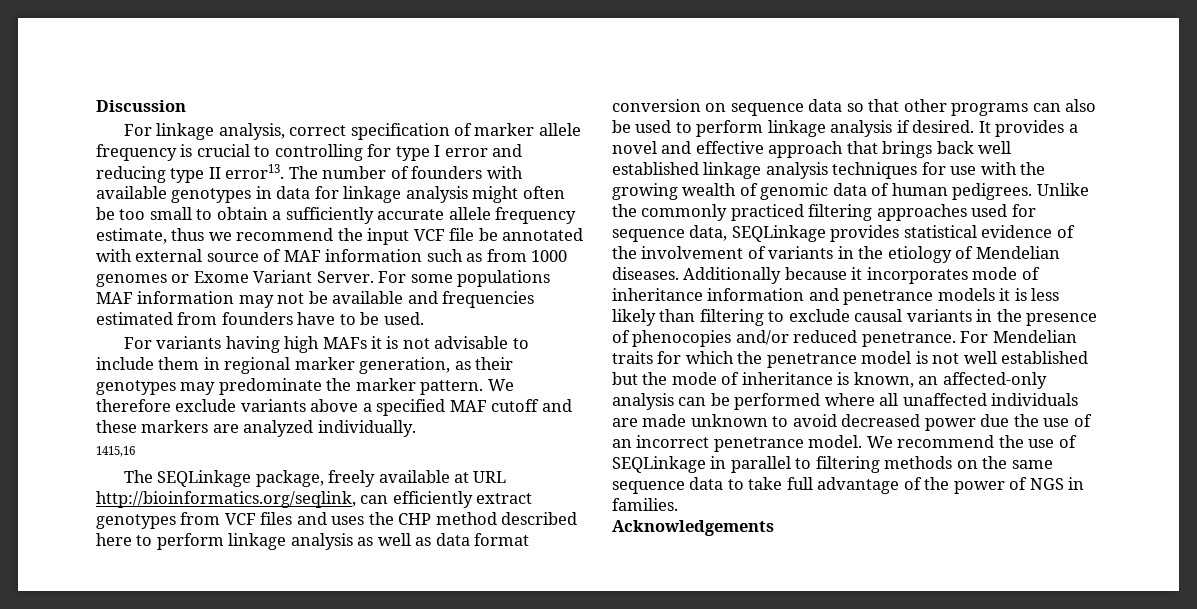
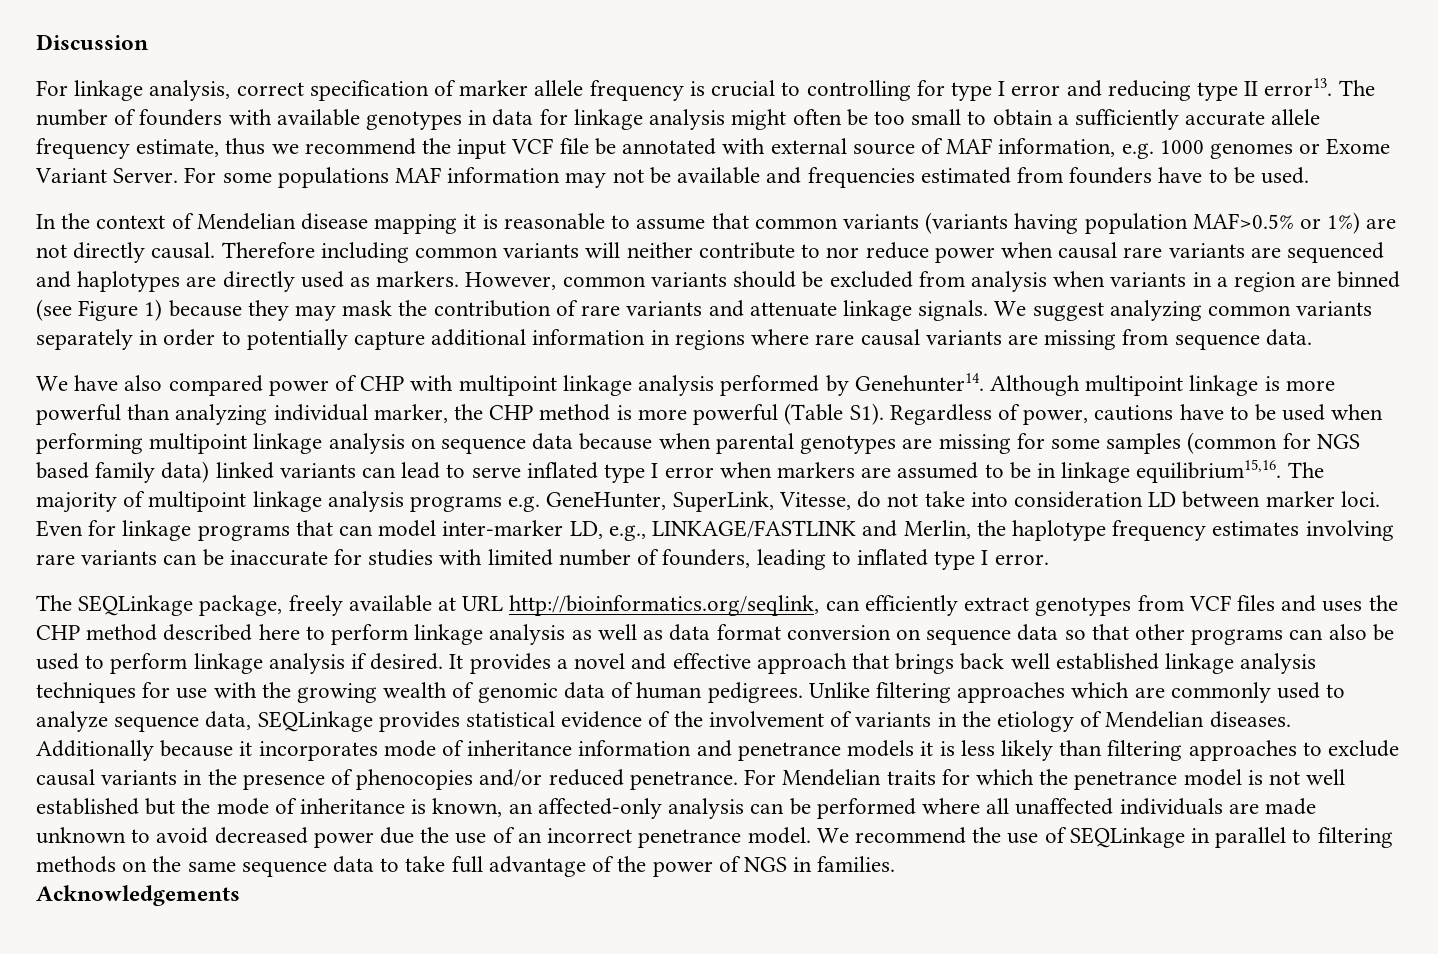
- The number of founders with available genotypes in data for linkage analysis might often be too small to obtain a sufficiently accurate allele frequency estimate, thus we recommend the input VCF file be annotated with external source of MAF information such as from 1000 genomes or Exome Variant Server.
+ The number of founders with available genotypes in data for linkage analysis might often be too small to obtain a sufficiently accurate allele frequency estimate, thus we recommend the input VCF file be annotated with external source of MAF information, e.g. 1000 genomes or Exome Variant Server.
- For variants having high MAFs it is not advisable to include them in regional marker generation, as their genotypes may predominate the marker pattern. We therefore exclude variants above a specified MAF cutoff and these markers are analyzed individually.
- 1415,16
+ In the context of Mendelian disease mapping it is reasonable to assume that common variants (variants having population MAF>0.5% or 1%) are not directly causal. Therefore including common variants will neither contribute to nor reduce power when causal rare variants are sequenced and haplotypes are directly used as markers. However, common variants should be excluded from analysis when variants in a region are binned (see Figure 1) because they may mask the contribution of rare variants and attenuate linkage signals. We suggest analyzing common variants separately in order to potentially capture additional information in regions where rare causal variants are missing from sequence data.
+ We have also compared power of CHP with multipoint linkage analysis performed by Genehunter14. Although multipoint linkage is more powerful than analyzing individual marker, the CHP method is more powerful (Table S1). Regardless of power, cautions have to be used when performing multipoint linkage analysis on sequence data because when parental genotypes are missing for some samples (common for NGS based family data) linked variants can lead to serve inflated type I error when markers are assumed to be in linkage equilibrium15,16. The majority of multipoint linkage analysis programs e.g. GeneHunter, SuperLink, Vitesse, do not take into consideration LD between marker loci. Even for linkage programs that can model inter-marker LD, e.g., LINKAGE/FASTLINK and Merlin, the haplotype frequency estimates involving rare variants can be inaccurate for studies with limited number of founders, leading to inflated type I error.
- Unlike the commonly practiced filtering approaches used for sequence data, SEQLinkage provides statistical evidence of the involvement of variants in the etiology of Mendelian diseases.
+ Unlike filtering approaches which are commonly used to analyze sequence data, SEQLinkage provides statistical evidence of the involvement of variants in the etiology of Mendelian diseases.
- Additionally because it incorporates mode of inheritance information and penetrance models it is less likely than filtering to exclude causal variants in the presence of phenocopies and/or reduced penetrance.
+ Additionally because it incorporates mode of inheritance information and penetrance models it is less likely than filtering approaches to exclude causal variants in the presence of phenocopies and/or reduced penetrance.

